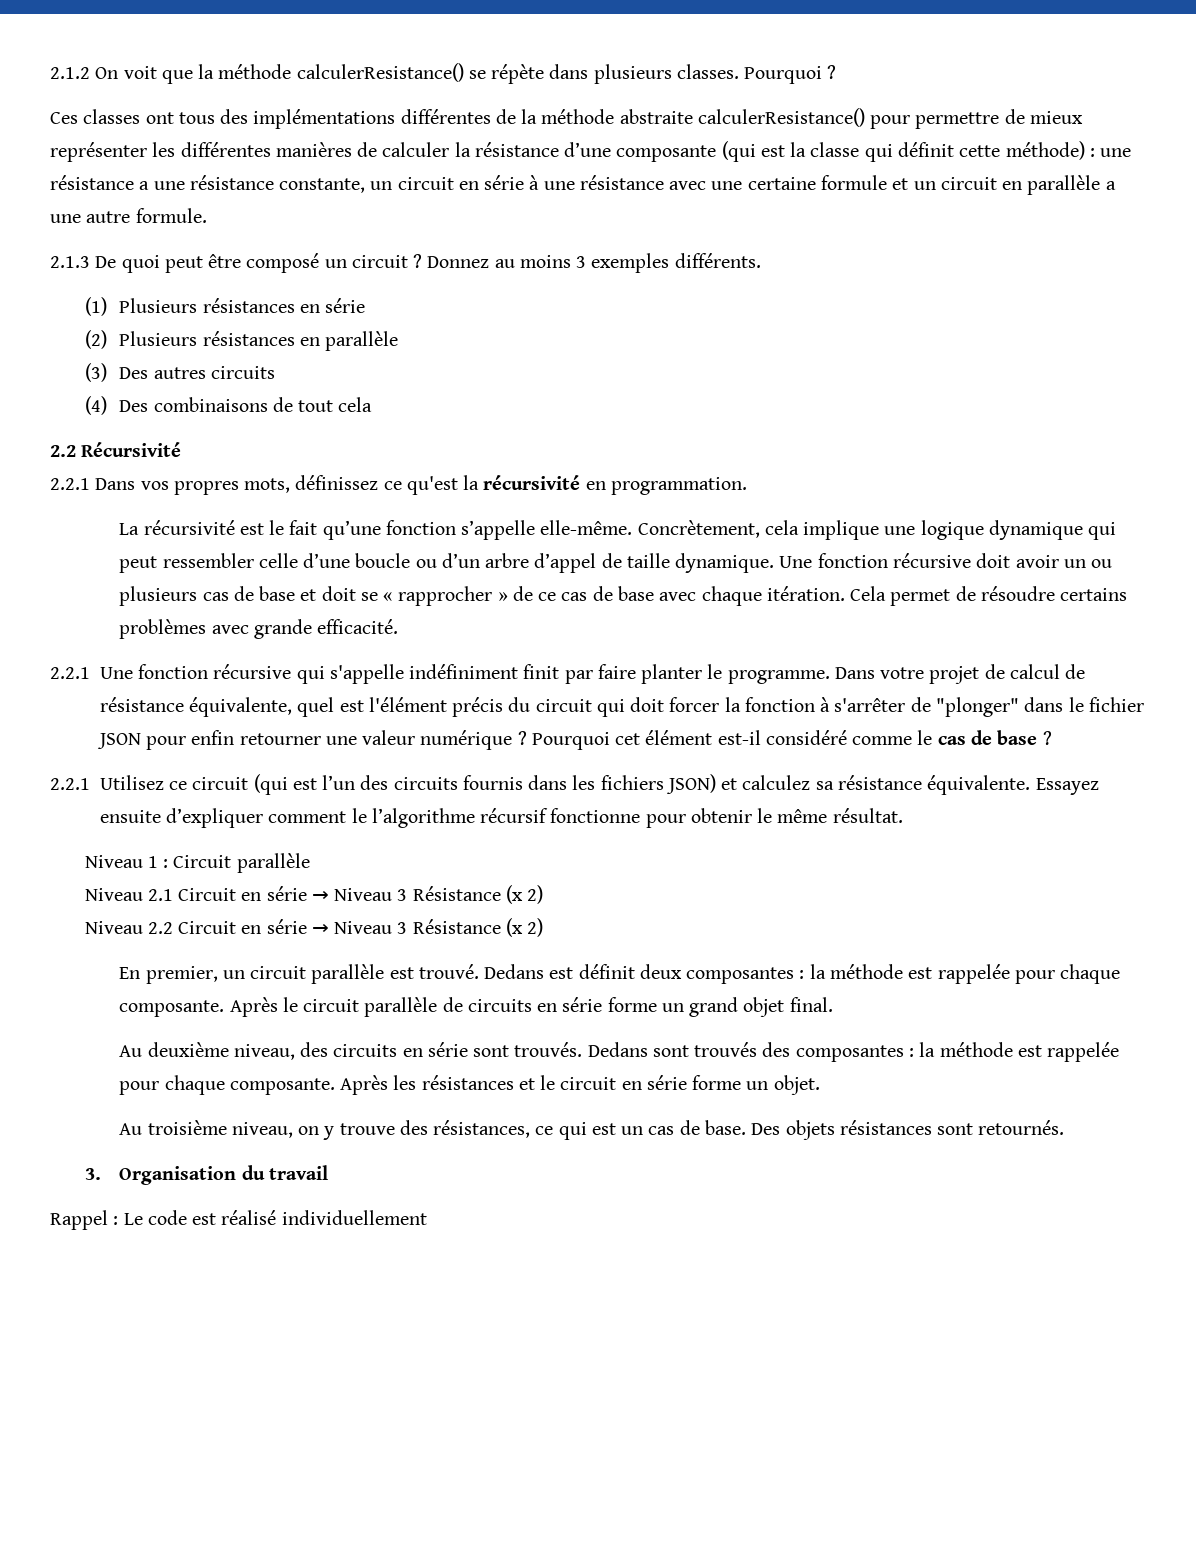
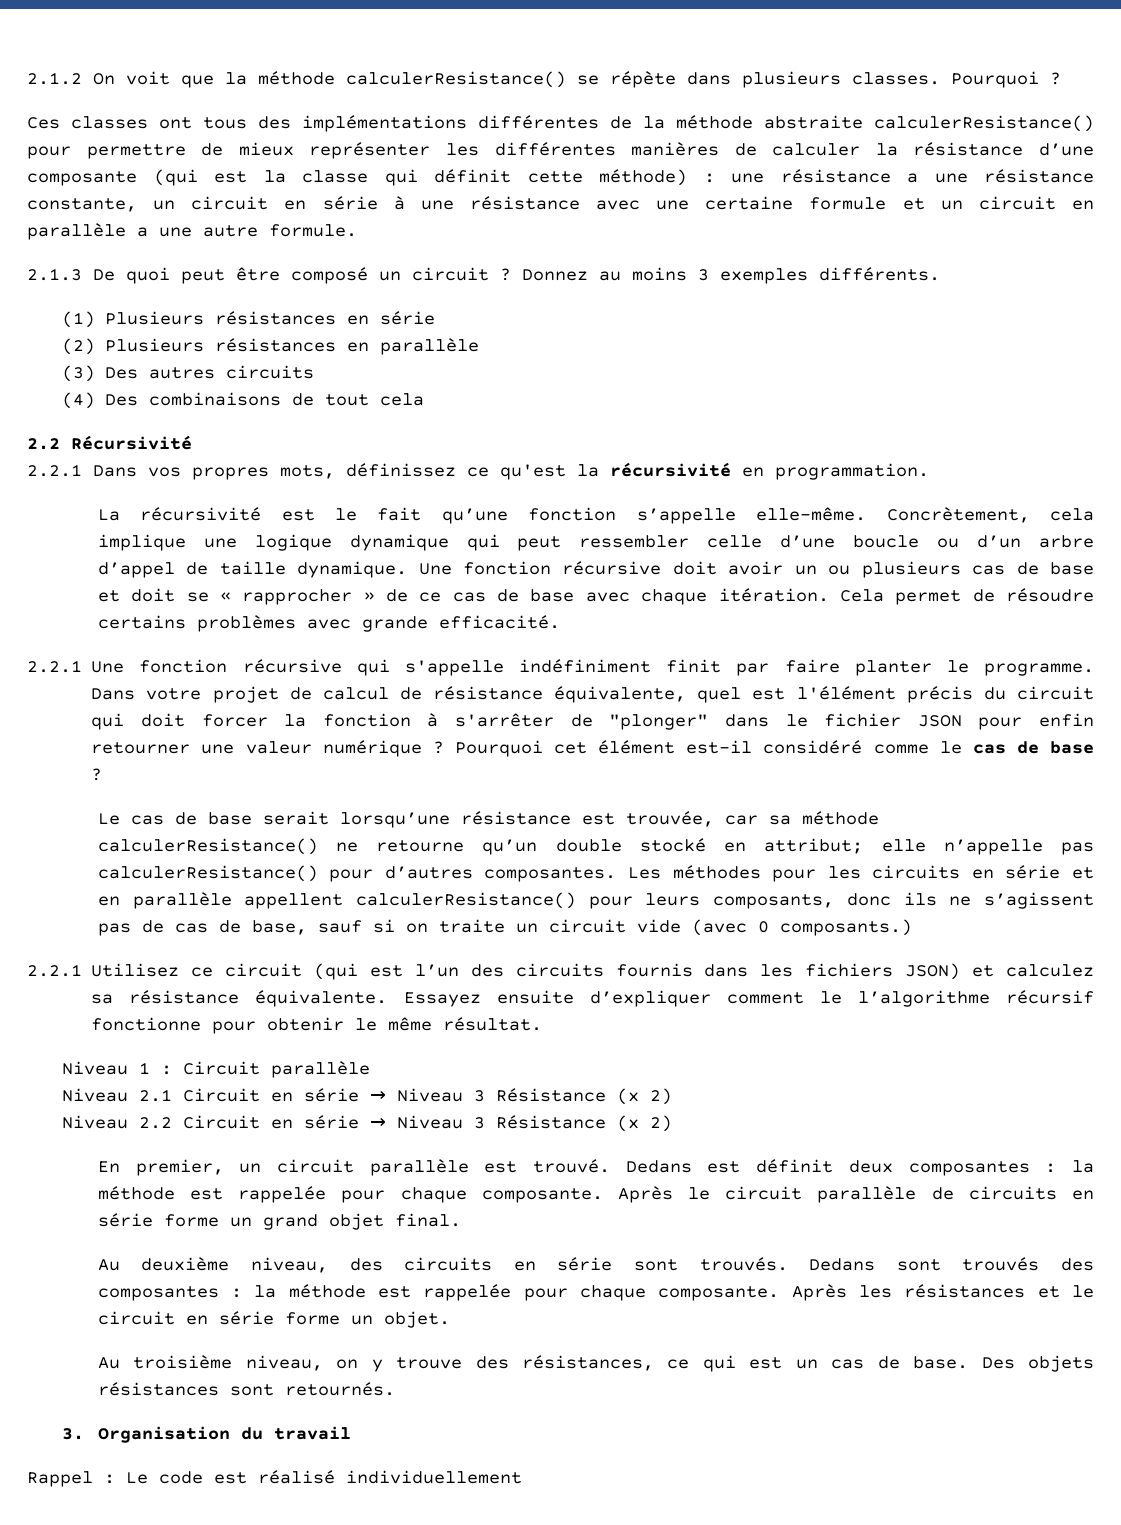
+ Le cas de base serait lorsqu’une résistance est trouvée, car sa méthode calculerResistance() ne retourne qu’un double stocké en attribut; elle n’appelle pas calculerResistance() pour d’autres composantes. Les méthodes pour les circuits en série et en parallèle appellent calculerResistance() pour leurs composants, donc ils ne s’agissent pas de cas de base, sauf si on traite un circuit vide (avec 0 composants.)

